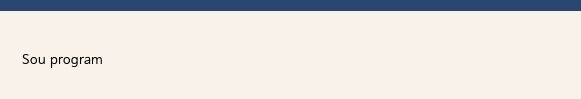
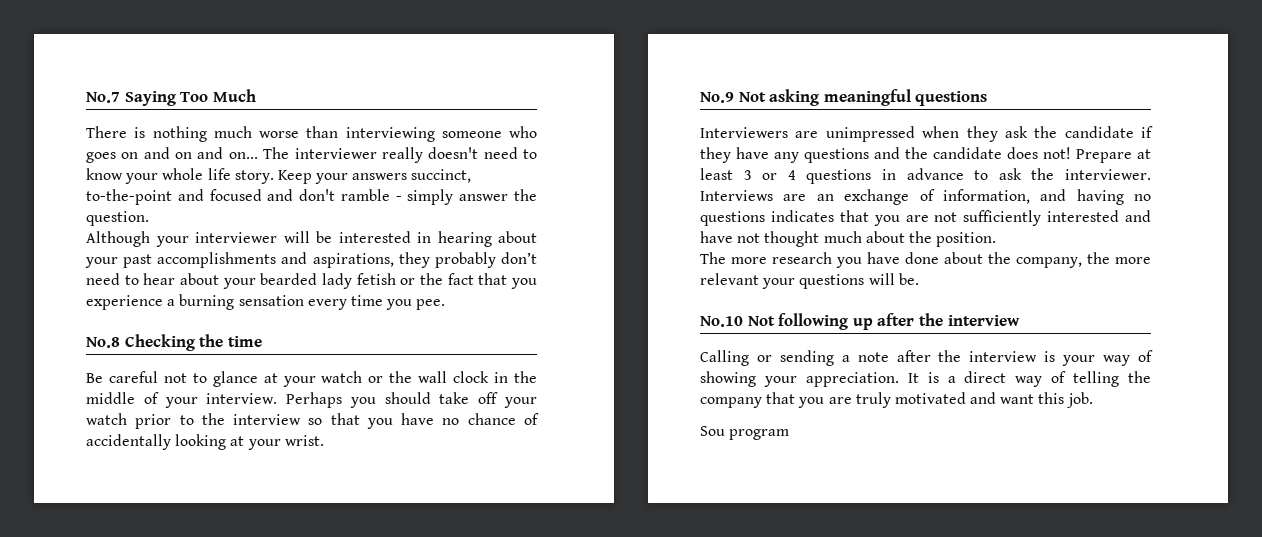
+ No.7 Saying Too Much
+ There is nothing much worse than interviewing someone who goes on and on and on... The interviewer really doesn't need to know your whole life story. Keep your answers succinct, to-the-point and focused and don't ramble - simply answer the question.
+ Although your interviewer will be interested in hearing about your past accomplishments and aspirations, they probably don’t need to hear about your bearded lady fetish or the fact that you experience a burning sensation every time you pee.
+ No.8 Checking the time
+ Be careful not to glance at your watch or the wall clock in the middle of your interview. Perhaps you should take off your watch prior to the interview so that you have no chance of accidentally looking at your wrist.
+ No.9 Not asking meaningful questions
+ Interviewers are unimpressed when they ask the candidate if they have any questions and the candidate does not! Prepare at least 3 or 4 questions in advance to ask the interviewer. Interviews are an exchange of information, and having no questions indicates that you are not sufficiently interested and have not thought much about the position.
+ The more research you have done about the company, the more relevant your questions will be.
+ No.10 Not following up after the interview
+ Calling or sending a note after the interview is your way of showing your appreciation. It is a direct way of telling the company that you are truly motivated and want this job.

